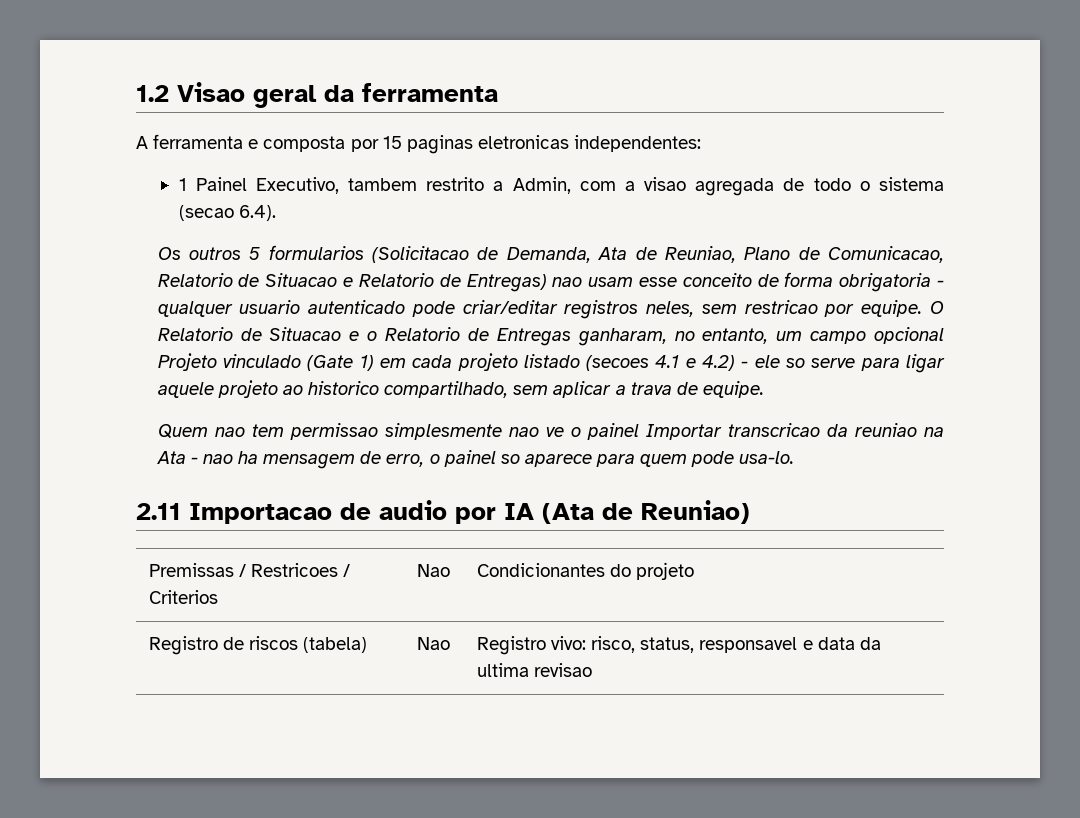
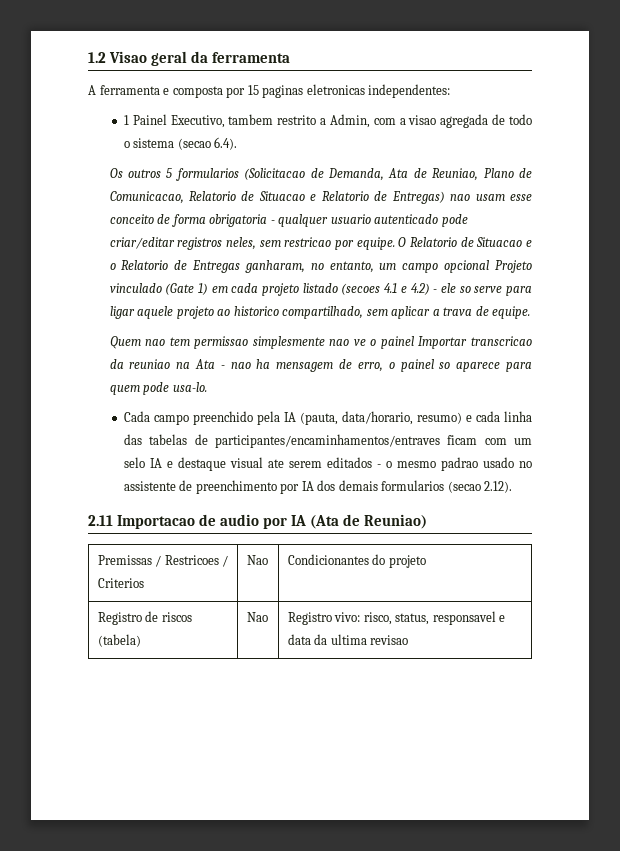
+ Cada campo preenchido pela IA (pauta, data/horario, resumo) e cada linha das tabelas de participantes/encaminhamentos/entraves ficam com um selo IA e destaque visual ate serem editados - o mesmo padrao usado no assistente de preenchimento por IA dos demais formularios (secao 2.12).

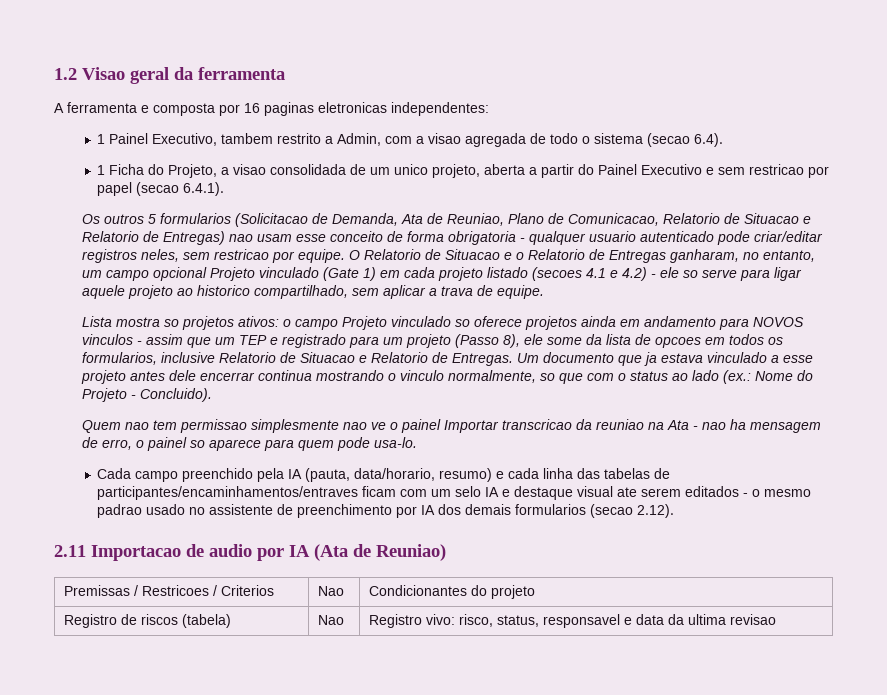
- A ferramenta e composta por 15 paginas eletronicas independentes:
+ A ferramenta e composta por 16 paginas eletronicas independentes:
+ 1 Ficha do Projeto, a visao consolidada de um unico projeto, aberta a partir do Painel Executivo e sem restricao por papel (secao 6.4.1).
+ Lista mostra so projetos ativos: o campo Projeto vinculado so oferece projetos ainda em andamento para NOVOS vinculos - assim que um TEP e registrado para um projeto (Passo 8), ele some da lista de opcoes em todos os formularios, inclusive Relatorio de Situacao e Relatorio de Entregas. Um documento que ja estava vinculado a esse projeto antes dele encerrar continua mostrando o vinculo normalmente, so que com o status ao lado (ex.: Nome do Projeto - Concluido).

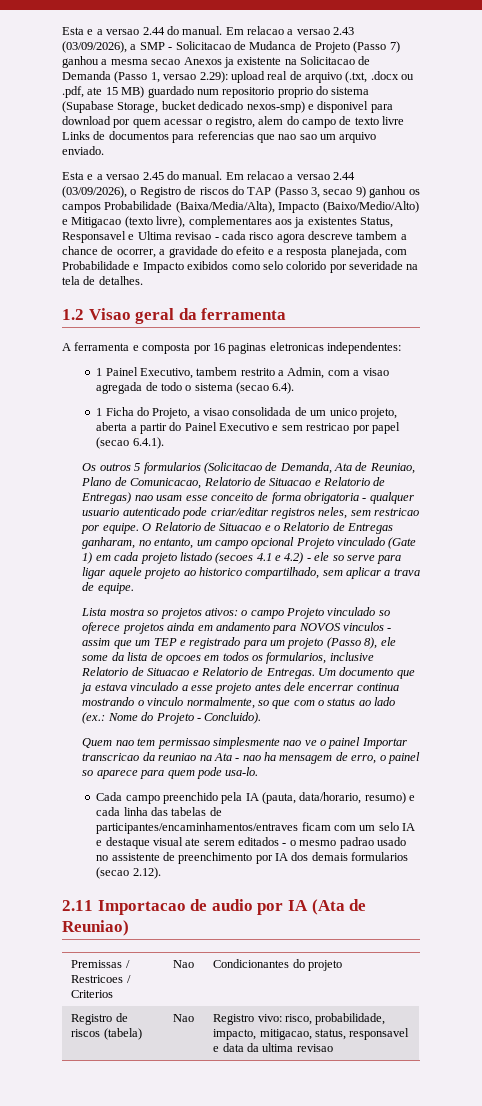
+ Esta e a versao 2.44 do manual. Em relacao a versao 2.43 (03/09/2026), a SMP - Solicitacao de Mudanca de Projeto (Passo 7) ganhou a mesma secao Anexos ja existente na Solicitacao de Demanda (Passo 1, versao 2.29): upload real de arquivo (.txt, .docx ou .pdf, ate 15 MB) guardado num repositorio proprio do sistema (Supabase Storage, bucket dedicado nexos-smp) e disponivel para download por quem acessar o registro, alem do campo de texto livre Links de documentos para referencias que nao sao um arquivo enviado.
+ Esta e a versao 2.45 do manual. Em relacao a versao 2.44 (03/09/2026), o Registro de riscos do TAP (Passo 3, secao 9) ganhou os campos Probabilidade (Baixa/Media/Alta), Impacto (Baixo/Medio/Alto) e Mitigacao (texto livre), complementares aos ja existentes Status, Responsavel e Ultima revisao - cada risco agora descreve tambem a chance de ocorrer, a gravidade do efeito e a resposta planejada, com Probabilidade e Impacto exibidos como selo colorido por severidade na tela de detalhes.
- Registro de riscos (tabela) | Nao | Registro vivo: risco, status, responsavel e data da ultima revisao
+ Registro de riscos (tabela) | Nao | Registro vivo: risco, probabilidade, impacto, mitigacao, status, responsavel e data da ultima revisao

